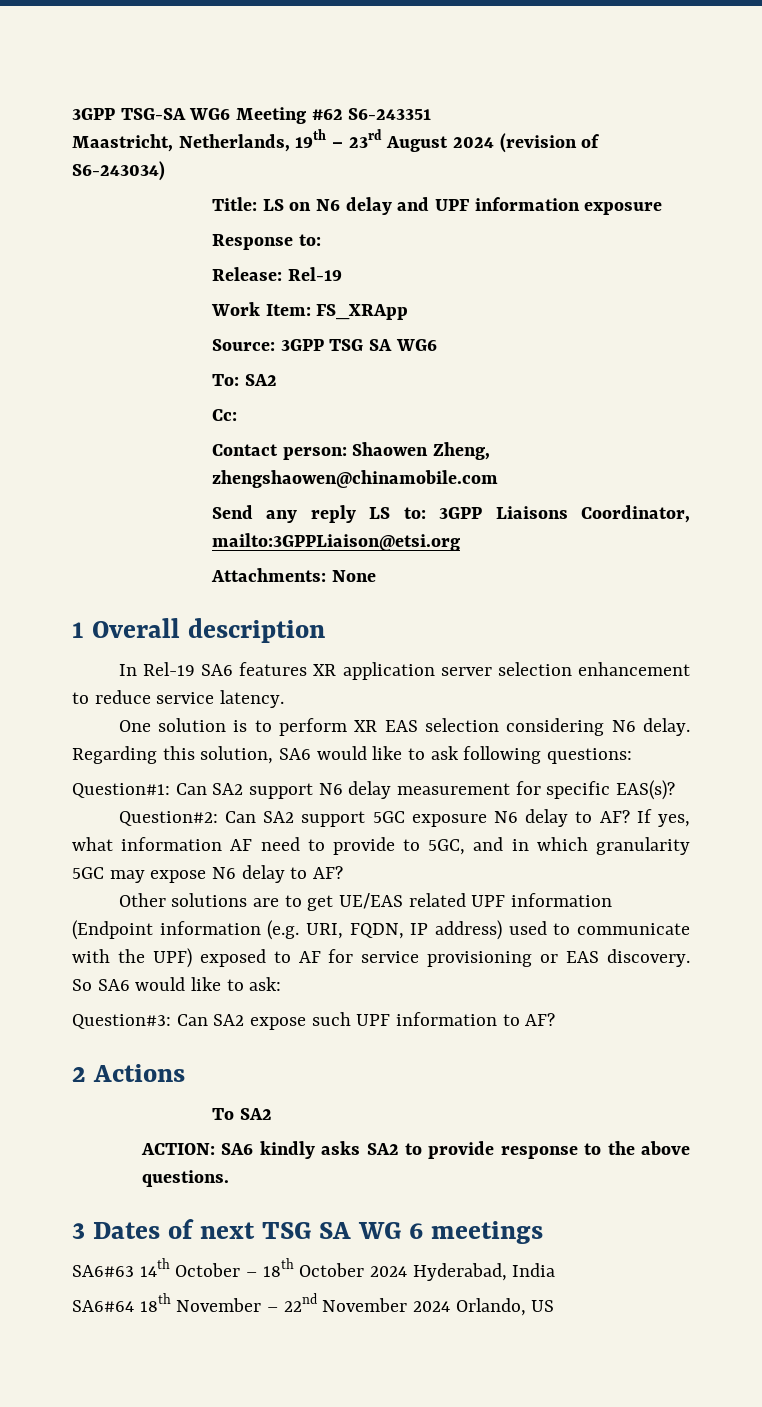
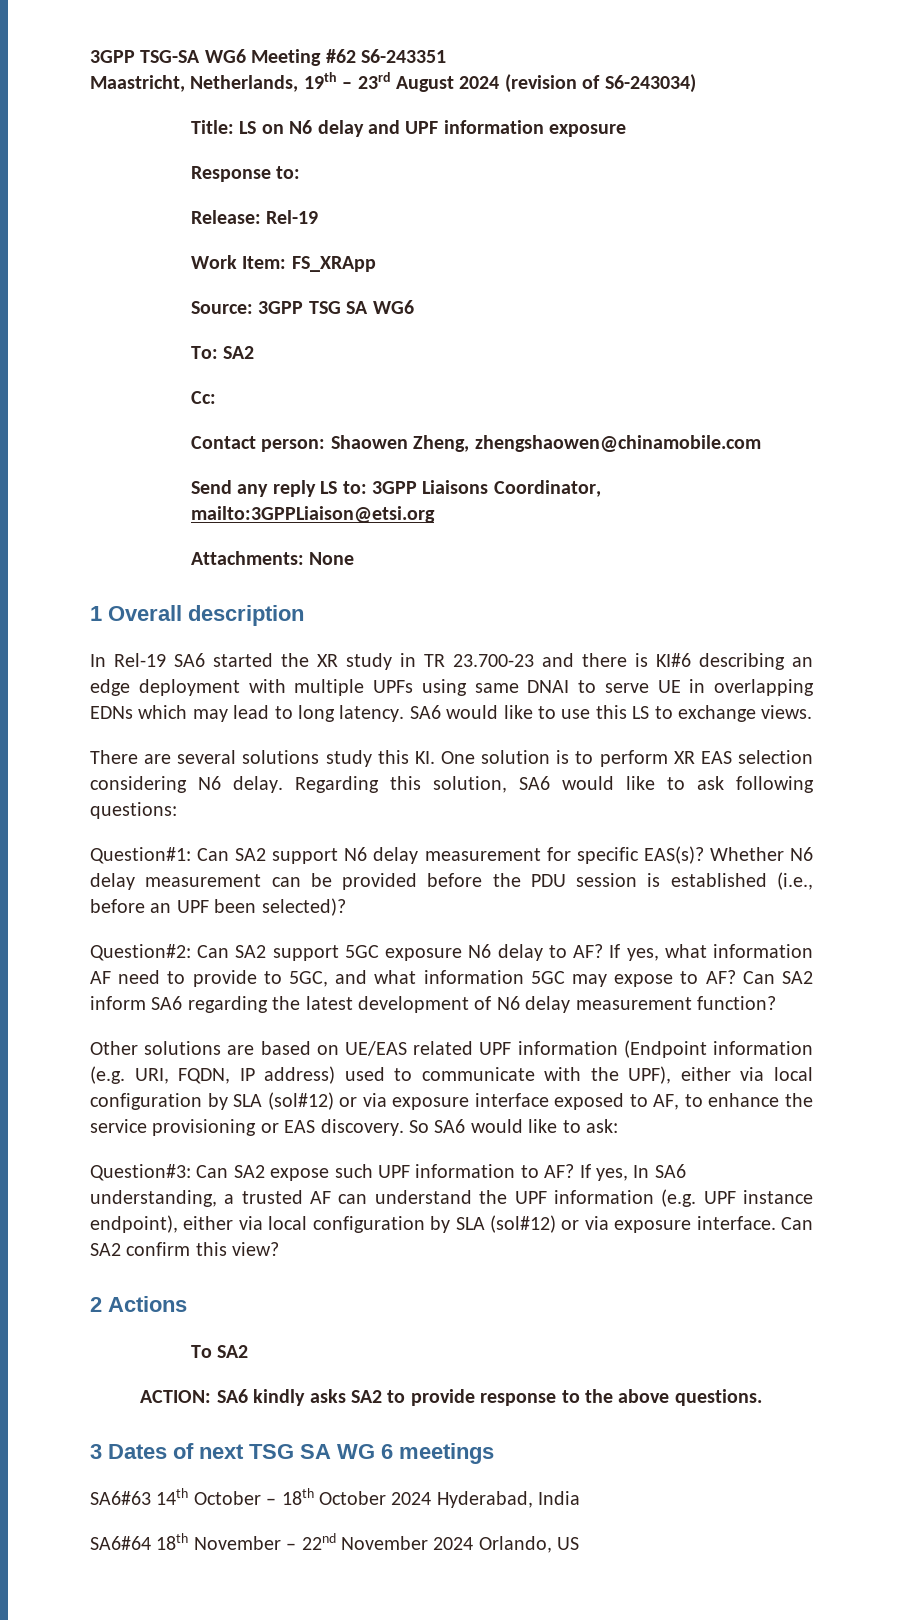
- In Rel-19 SA6 features XR application server selection enhancement to reduce service latency.
- One solution is to perform XR EAS selection considering N6 delay.
+ In Rel-19 SA6 started the XR study in TR 23.700-23 and there is KI#6 describing an edge deployment with multiple UPFs using same DNAI to serve UE in overlapping EDNs which may lead to long latency. SA6 would like to use this LS to exchange views.
+ There are several solutions study this KI. One solution is to perform XR EAS selection considering N6 delay.
+ Whether N6 delay measurement can be provided before the PDU session is established (i.e., before an UPF been selected)?
- If yes, what information AF need to provide to 5GC, and in which granularity 5GC may expose N6 delay to AF?
+ If yes, what information AF need to provide to 5GC, and what information 5GC may expose to AF? Can SA2 inform SA6 regarding the latest development of N6 delay measurement function?
- Other solutions are to get UE/EAS related UPF information (Endpoint information (e.g. URI, FQDN, IP address) used to communicate with the UPF) exposed to AF for service provisioning or EAS discovery.
+ Other solutions are based on UE/EAS related UPF information (Endpoint information (e.g. URI, FQDN, IP address) used to communicate with the UPF), either via local configuration by SLA (sol#12) or via exposure interface exposed to AF, to enhance the service provisioning or EAS discovery.
+ If yes, In SA6 understanding, a trusted AF can understand the UPF information (e.g. UPF instance endpoint), either via local configuration by SLA (sol#12) or via exposure interface. Can SA2 confirm this view?

